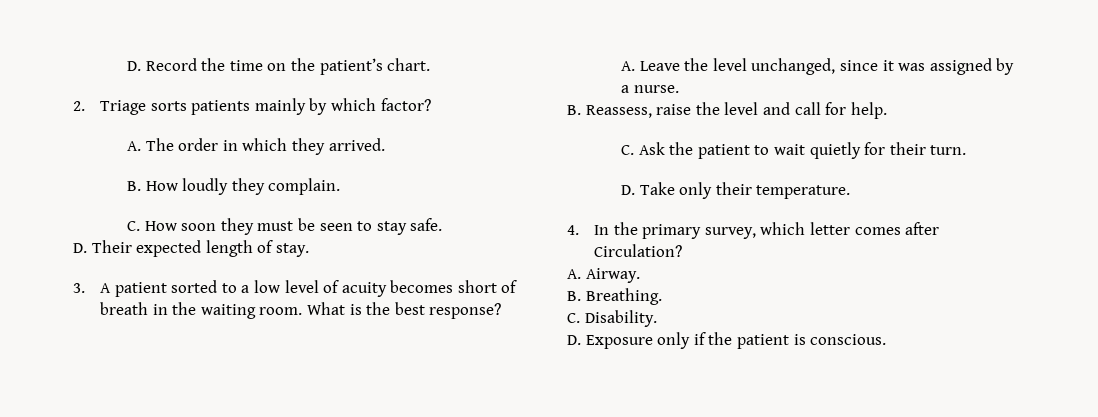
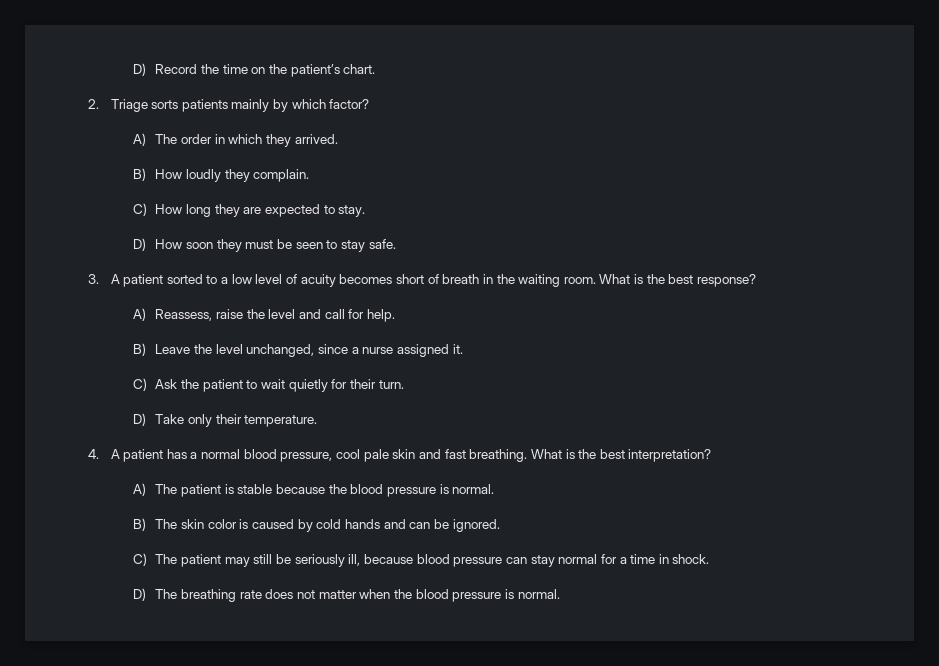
- D. Record the time on the patient’s chart.
+ D) Record the time on the patient’s chart.
- A. The order in which they arrived.
+ A) The order in which they arrived.
- B. How loudly they complain.
+ B) How loudly they complain.
- C. How soon they must be seen to stay safe.
+ C) How long they are expected to stay.
+ D) How soon they must be seen to stay safe.
- D. Their expected length of stay.
- A. Leave the level unchanged, since it was assigned by a nurse.
- B. Reassess, raise the level and call for help.
+ A) Reassess, raise the level and call for help.
- C. Ask the patient to wait quietly for their turn.
+ B) Leave the level unchanged, since a nurse assigned it.
+ C) Ask the patient to wait quietly for their turn.
- D. Take only their temperature.
+ D) Take only their temperature.
- 4. In the primary survey, which letter comes after Circulation?
- A. Airway.
- B. Breathing.
- C. Disability.
- D. Exposure only if the patient is conscious.
+ 4. A patient has a normal blood pressure, cool pale skin and fast breathing. What is the best interpretation?
+ A) The patient is stable because the blood pressure is normal.
+ B) The skin color is caused by cold hands and can be ignored.
+ C) The patient may still be seriously ill, because blood pressure can stay normal for a time in shock.
+ D) The breathing rate does not matter when the blood pressure is normal.

